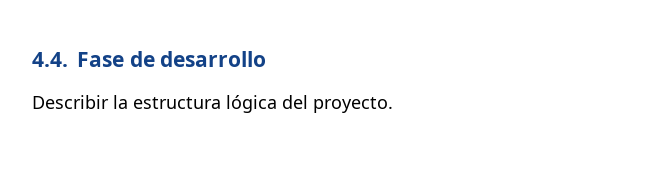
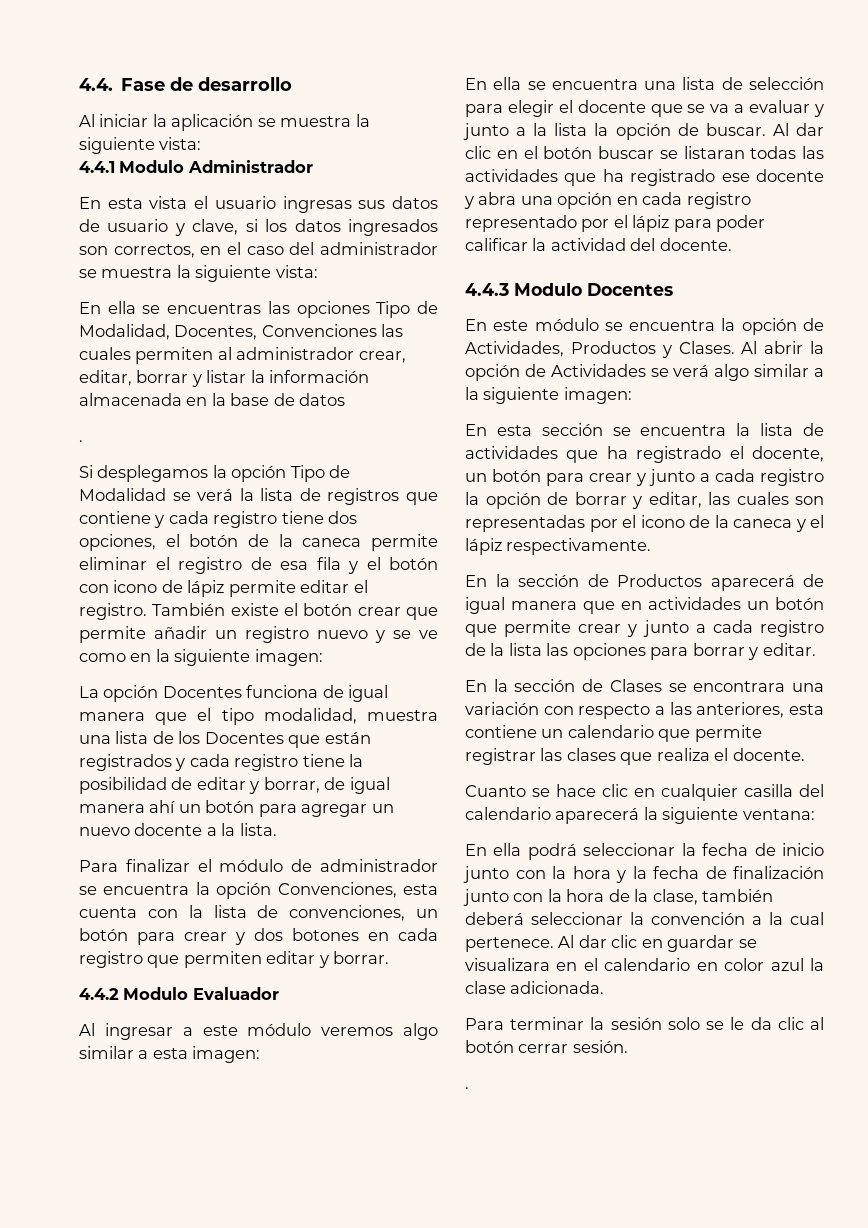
- Describir la estructura lógica del proyecto.
+ Al iniciar la aplicación se muestra la siguiente vista:
+ 4.4.1 Modulo Administrador
+ En esta vista el usuario ingresas sus datos de usuario y clave, si los datos ingresados son correctos, en el caso del administrador se muestra la siguiente vista:
+ En ella se encuentras las opciones Tipo de Modalidad, Docentes, Convenciones las cuales permiten al administrador crear, editar, borrar y listar la información almacenada en la base de datos
+ .
+ Si desplegamos la opción Tipo de Modalidad se verá la lista de registros que contiene y cada registro tiene dos opciones, el botón de la caneca permite eliminar el registro de esa fila y el botón con icono de lápiz permite editar el registro. También existe el botón crear que permite añadir un registro nuevo y se ve como en la siguiente imagen:
+ La opción Docentes funciona de igual manera que el tipo modalidad, muestra una lista de los Docentes que están registrados y cada registro tiene la posibilidad de editar y borrar, de igual manera ahí un botón para agregar un nuevo docente a la lista.
+ Para finalizar el módulo de administrador se encuentra la opción Convenciones, esta cuenta con la lista de convenciones, un botón para crear y dos botones en cada registro que permiten editar y borrar.
+ 4.4.2 Modulo Evaluador
+ Al ingresar a este módulo veremos algo similar a esta imagen:
+ En ella se encuentra una lista de selección para elegir el docente que se va a evaluar y junto a la lista la opción de buscar. Al dar clic en el botón buscar se listaran todas las actividades que ha registrado ese docente y abra una opción en cada registro representado por el lápiz para poder calificar la actividad del docente.
+ 4.4.3 Modulo Docentes
+ En este módulo se encuentra la opción de Actividades, Productos y Clases. Al abrir la opción de Actividades se verá algo similar a la siguiente imagen:
+ En esta sección se encuentra la lista de actividades que ha registrado el docente, un botón para crear y junto a cada registro la opción de borrar y editar, las cuales son representadas por el icono de la caneca y el lápiz respectivamente.
+ En la sección de Productos aparecerá de igual manera que en actividades un botón que permite crear y junto a cada registro de la lista las opciones para borrar y editar.
+ En la sección de Clases se encontrara una variación con respecto a las anteriores, esta contiene un calendario que permite registrar las clases que realiza el docente.
+ Cuanto se hace clic en cualquier casilla del calendario aparecerá la siguiente ventana:
+ En ella podrá seleccionar la fecha de inicio junto con la hora y la fecha de finalización junto con la hora de la clase, también deberá seleccionar la convención a la cual pertenece. Al dar clic en guardar se visualizara en el calendario en color azul la clase adicionada.
+ Para terminar la sesión solo se le da clic al botón cerrar sesión.
+ .

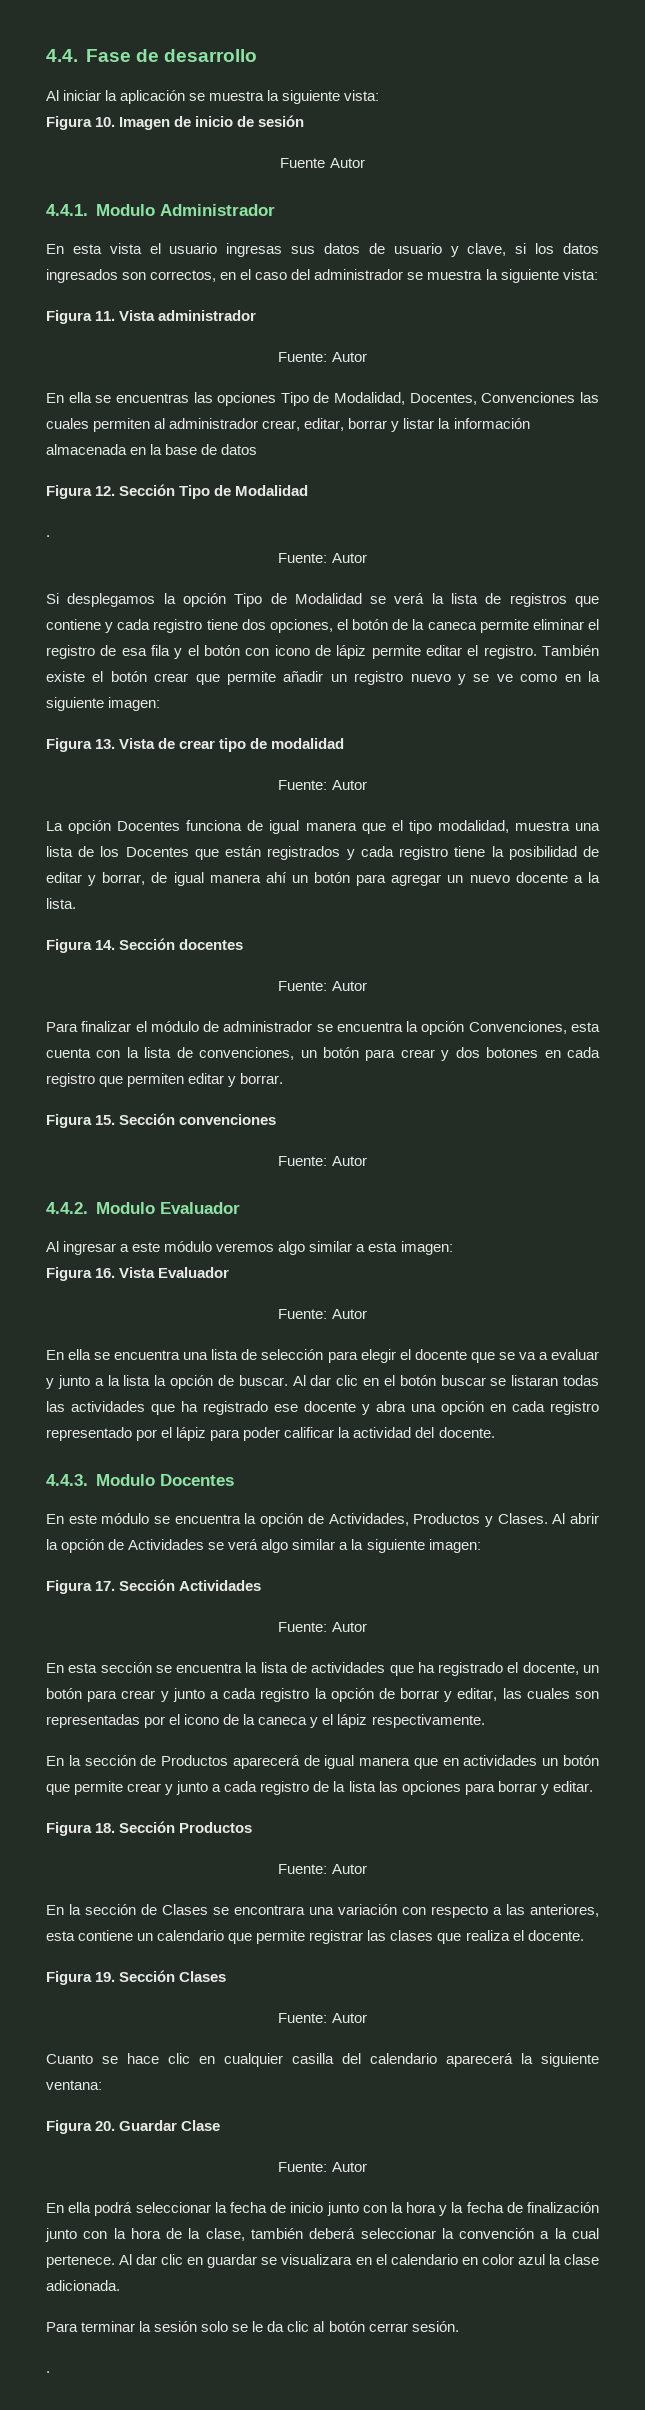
- 4.4.1 Modulo Administrador
+ Figura 10. Imagen de inicio de sesión
+ Fuente Autor
+ 4.4.1. Modulo Administrador
+ Figura 11. Vista administrador
+ Fuente: Autor
  En ella se encuentras las opciones Tipo de Modalidad, Docentes, Convenciones las cuales permiten al administrador crear, editar, borrar y listar la información almacenada en la base de datos
+ Figura 12. Sección Tipo de Modalidad
  .
+ Fuente: Autor
+ Figura 13. Vista de crear tipo de modalidad
+ Fuente: Autor
+ Figura 14. Sección docentes
+ Fuente: Autor
- 4.4.2 Modulo Evaluador
+ Figura 15. Sección convenciones
+ Fuente: Autor
+ 4.4.2. Modulo Evaluador
+ Figura 16. Vista Evaluador
+ Fuente: Autor
- 4.4.3 Modulo Docentes
+ 4.4.3. Modulo Docentes
+ Figura 17. Sección Actividades
+ Fuente: Autor
+ Figura 18. Sección Productos
+ Fuente: Autor
+ Figura 19. Sección Clases
+ Fuente: Autor
+ Figura 20. Guardar Clase
+ Fuente: Autor

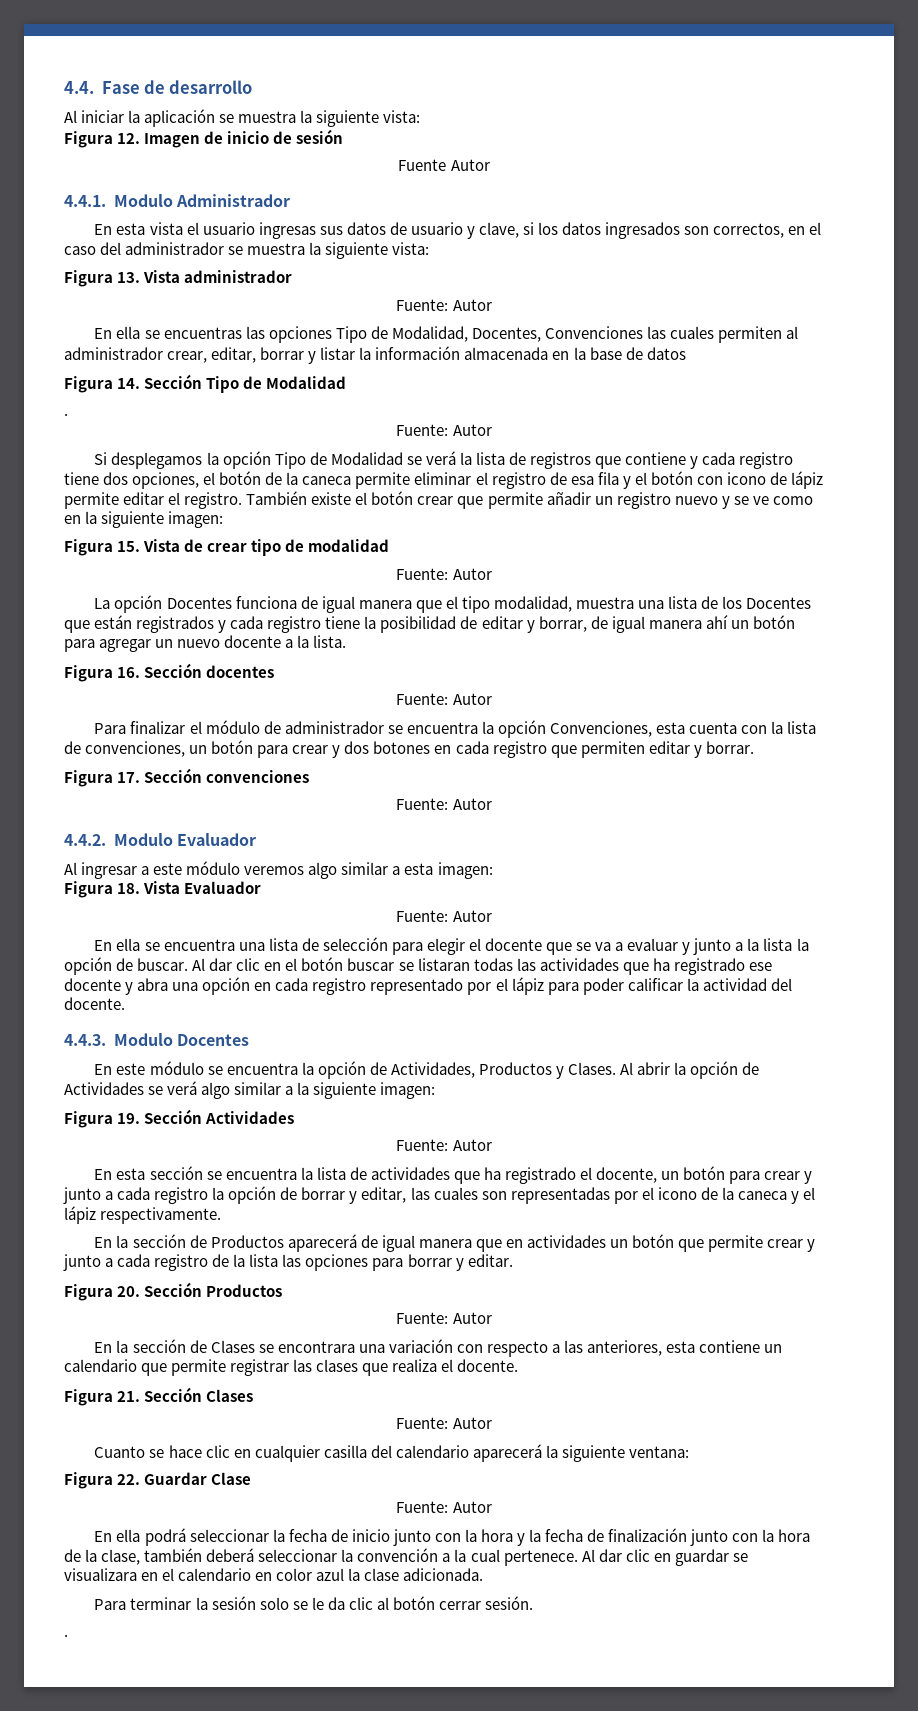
- Figura 10. Imagen de inicio de sesión
+ Figura 12. Imagen de inicio de sesión
- Figura 11. Vista administrador
+ Figura 13. Vista administrador
- Figura 12. Sección Tipo de Modalidad
+ Figura 14. Sección Tipo de Modalidad
- Figura 13. Vista de crear tipo de modalidad
+ Figura 15. Vista de crear tipo de modalidad
- Figura 14. Sección docentes
+ Figura 16. Sección docentes
- Figura 15. Sección convenciones
+ Figura 17. Sección convenciones
- Figura 16. Vista Evaluador
+ Figura 18. Vista Evaluador
- Figura 17. Sección Actividades
+ Figura 19. Sección Actividades
- Figura 18. Sección Productos
+ Figura 20. Sección Productos
- Figura 19. Sección Clases
+ Figura 21. Sección Clases
- Figura 20. Guardar Clase
+ Figura 22. Guardar Clase

